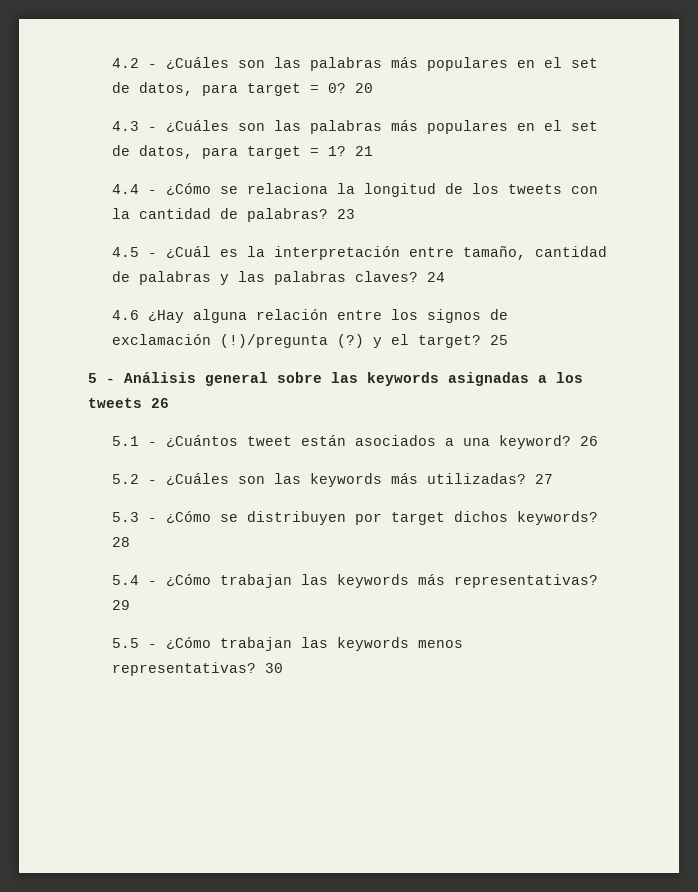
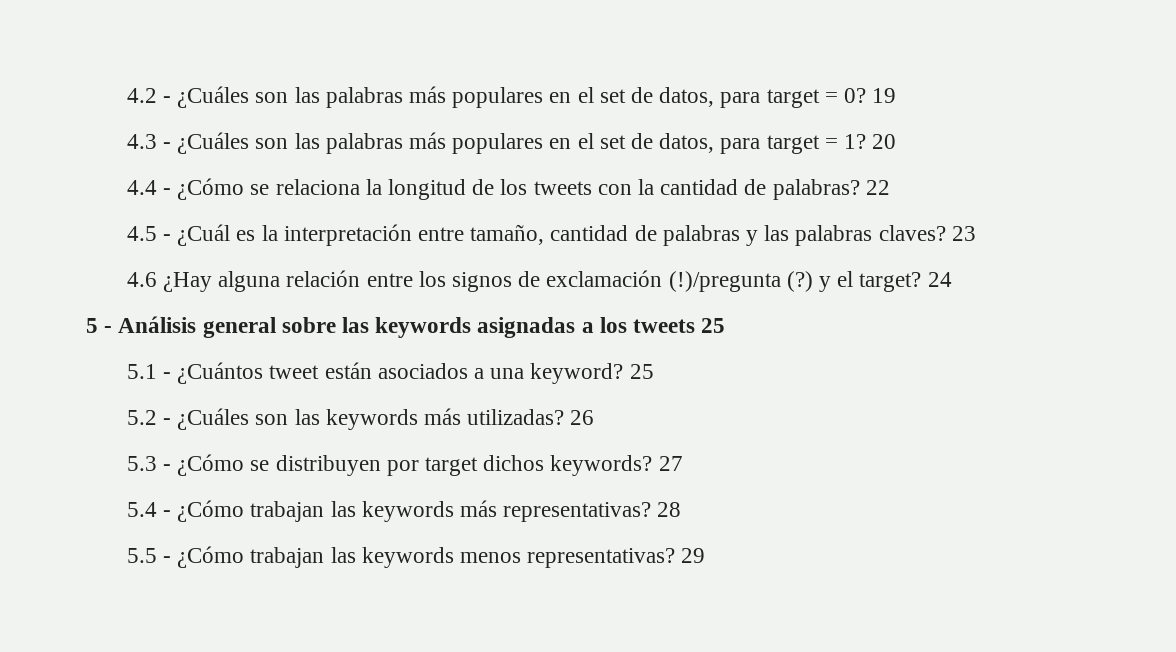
- 20
+ 19
- 21
+ 20
- 23
+ 22
- 24
+ 23
- 25
+ 24
- 5 - Análisis general sobre las keywords asignadas a los tweets 26
+ 5 - Análisis general sobre las keywords asignadas a los tweets 25
- 5.1 - ¿Cuántos tweet están asociados a una keyword? 26
+ 5.1 - ¿Cuántos tweet están asociados a una keyword? 25
- 27
+ 26
- 28
+ 27
- 29
+ 28
- 30
+ 29

